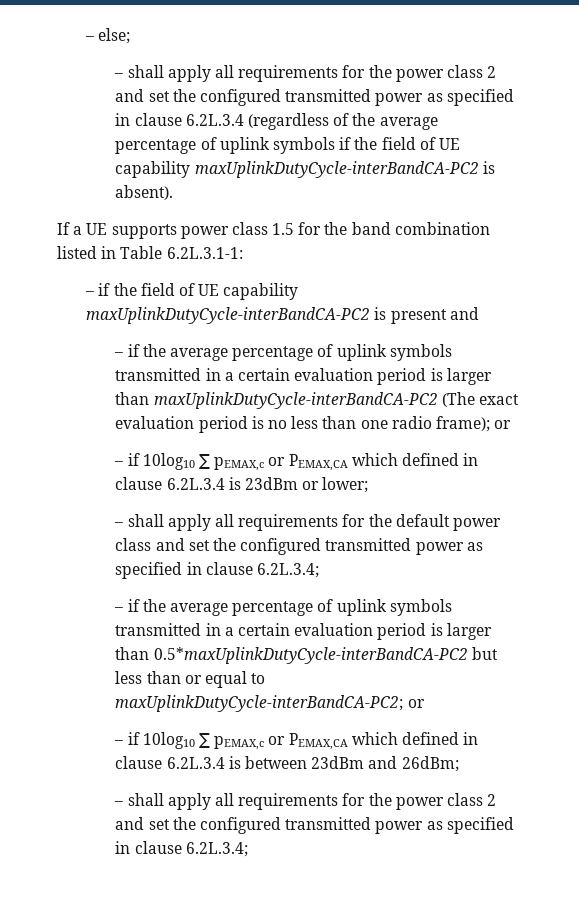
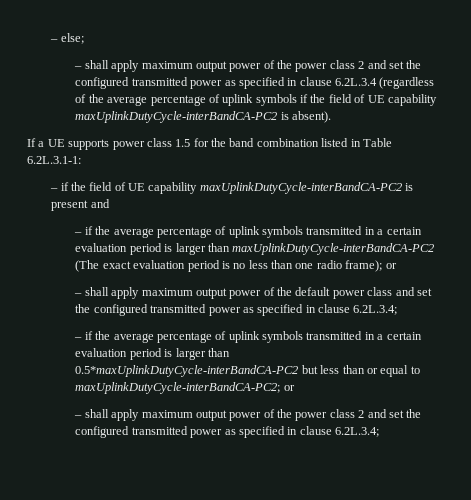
- – shall apply all requirements for the power class 2 and set the configured transmitted power as specified in clause 6.2L.3.4 (regardless of the average percentage of uplink symbols if the field of UE capability maxUplinkDutyCycle-interBandCA-PC2 is absent).
+ – shall apply maximum output power of the power class 2 and set the configured transmitted power as specified in clause 6.2L.3.4 (regardless of the average percentage of uplink symbols if the field of UE capability maxUplinkDutyCycle-interBandCA-PC2 is absent).
- – if 10log10 ∑ pEMAX,c or PEMAX,CA which defined in clause 6.2L.3.4 is 23dBm or lower;
- – shall apply all requirements for the default power class and set the configured transmitted power as specified in clause 6.2L.3.4;
+ – shall apply maximum output power of the default power class and set the configured transmitted power as specified in clause 6.2L.3.4;
- – if 10log10 ∑ pEMAX,c or PEMAX,CA which defined in clause 6.2L.3.4 is between 23dBm and 26dBm;
- – shall apply all requirements for the power class 2 and set the configured transmitted power as specified in clause 6.2L.3.4;
+ – shall apply maximum output power of the power class 2 and set the configured transmitted power as specified in clause 6.2L.3.4;

